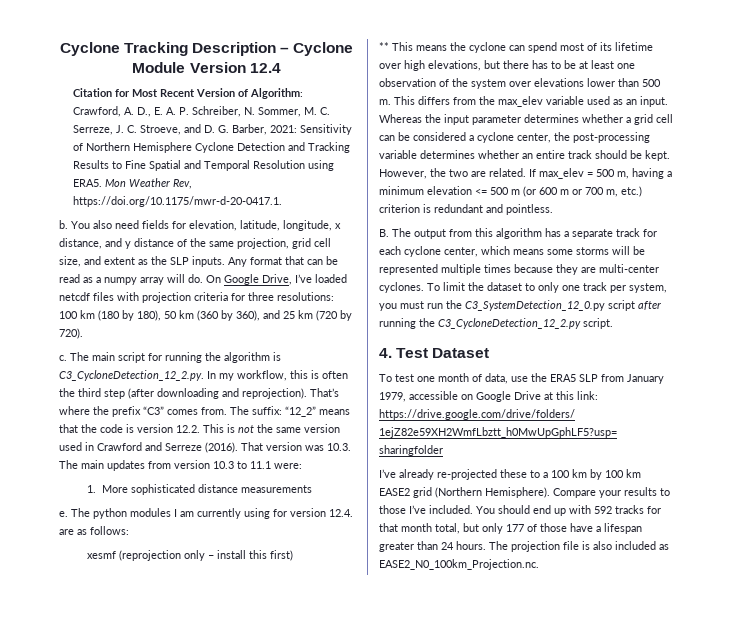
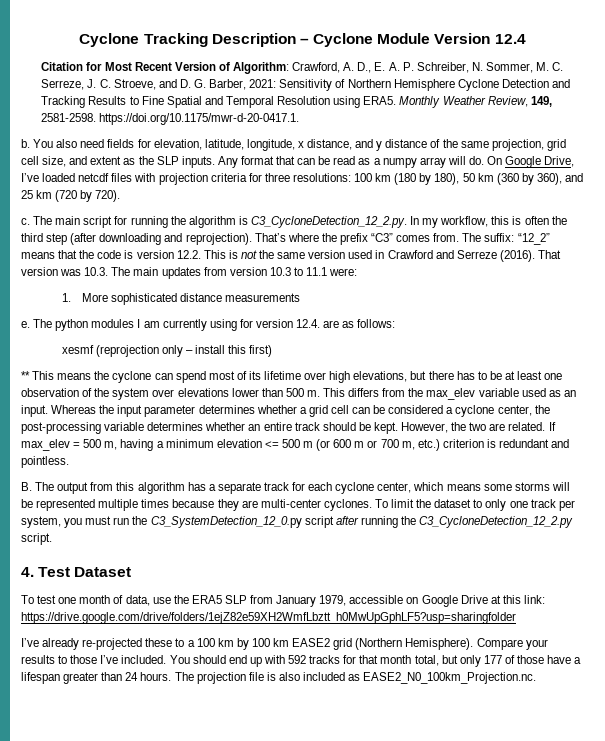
- Mon Weather Rev, https://doi.org/10.1175/mwr-d-20-0417.1.
+ Monthly Weather Review, 149, 2581-2598. https://doi.org/10.1175/mwr-d-20-0417.1.

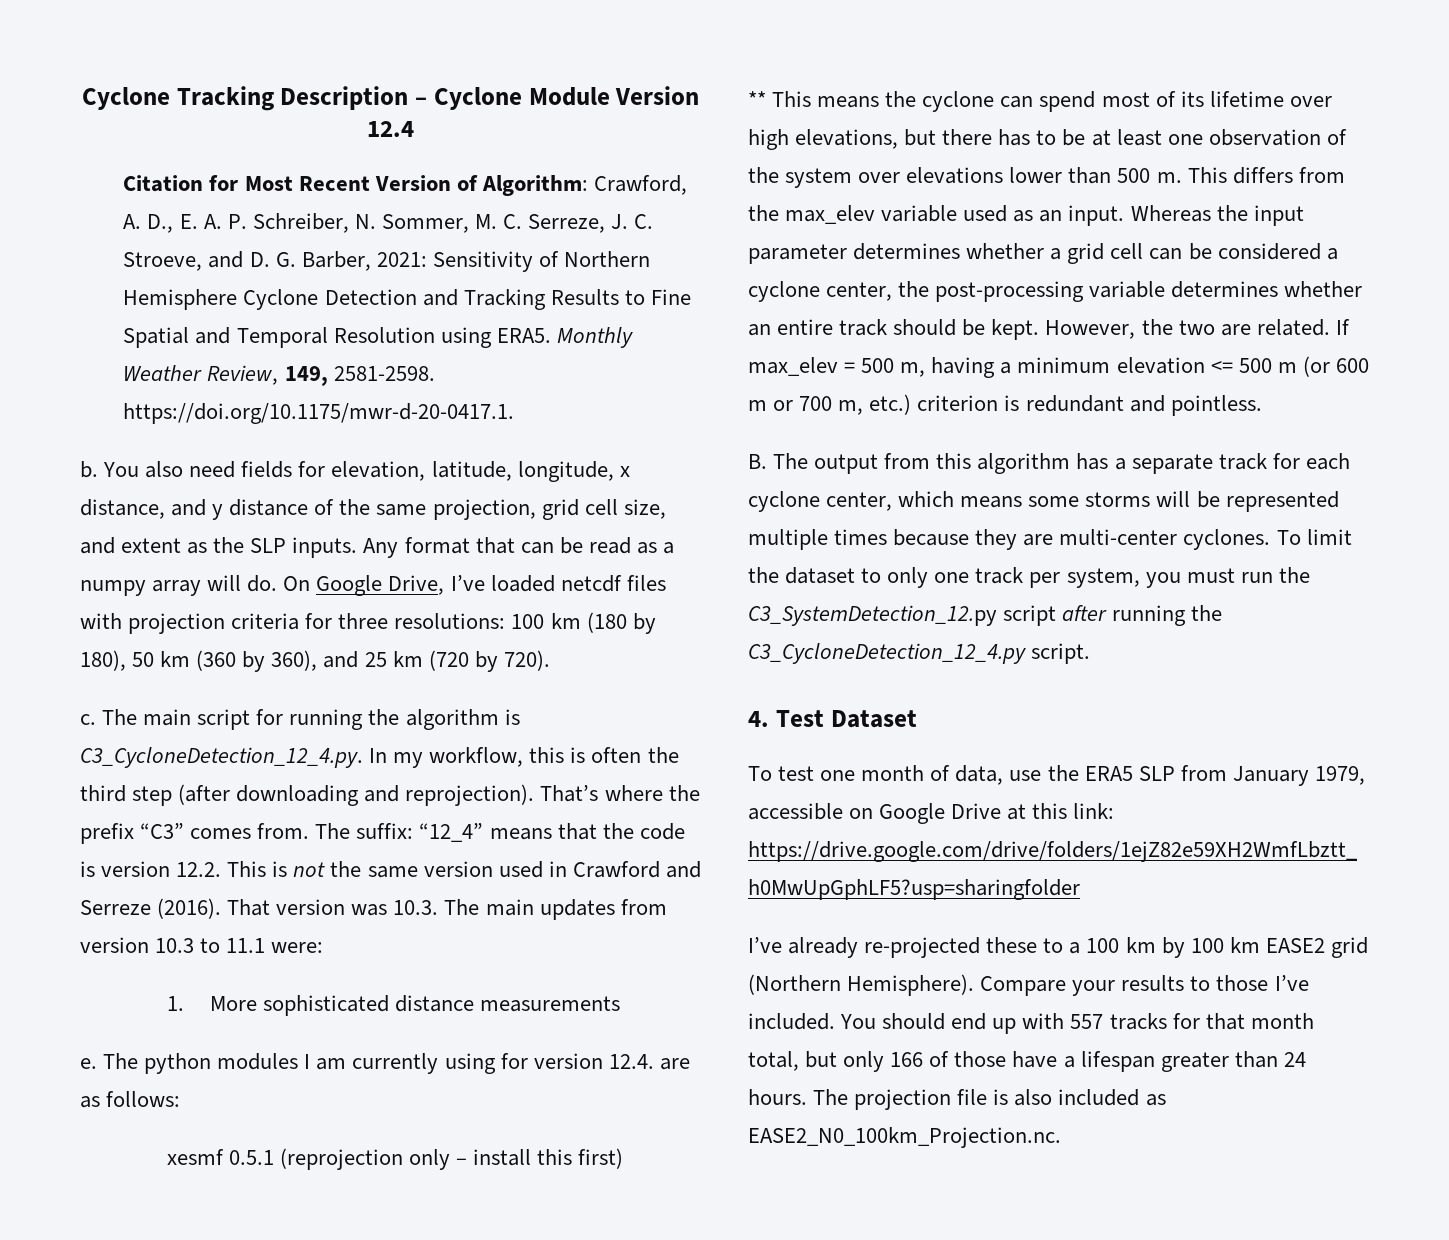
- The main script for running the algorithm is C3_CycloneDetection_12_2.py. In my workflow, this is often the third step (after downloading and reprojection).
+ The main script for running the algorithm is C3_CycloneDetection_12_4.py. In my workflow, this is often the third step (after downloading and reprojection).
- The suffix: “12_2” means that the code is version 12.2. This is not the same version used in Crawford and Serreze (2016).
+ The suffix: “12_4” means that the code is version 12.2. This is not the same version used in Crawford and Serreze (2016).
- xesmf (reprojection only – install this first)
+ xesmf 0.5.1 (reprojection only – install this first)
- To limit the dataset to only one track per system, you must run the C3_SystemDetection_12_0.py script after running the C3_CycloneDetection_12_2.py script.
+ To limit the dataset to only one track per system, you must run the C3_SystemDetection_12.py script after running the C3_CycloneDetection_12_4.py script.
- You should end up with 592 tracks for that month total, but only 177 of those have a lifespan greater than 24 hours.
+ You should end up with 557 tracks for that month total, but only 166 of those have a lifespan greater than 24 hours.

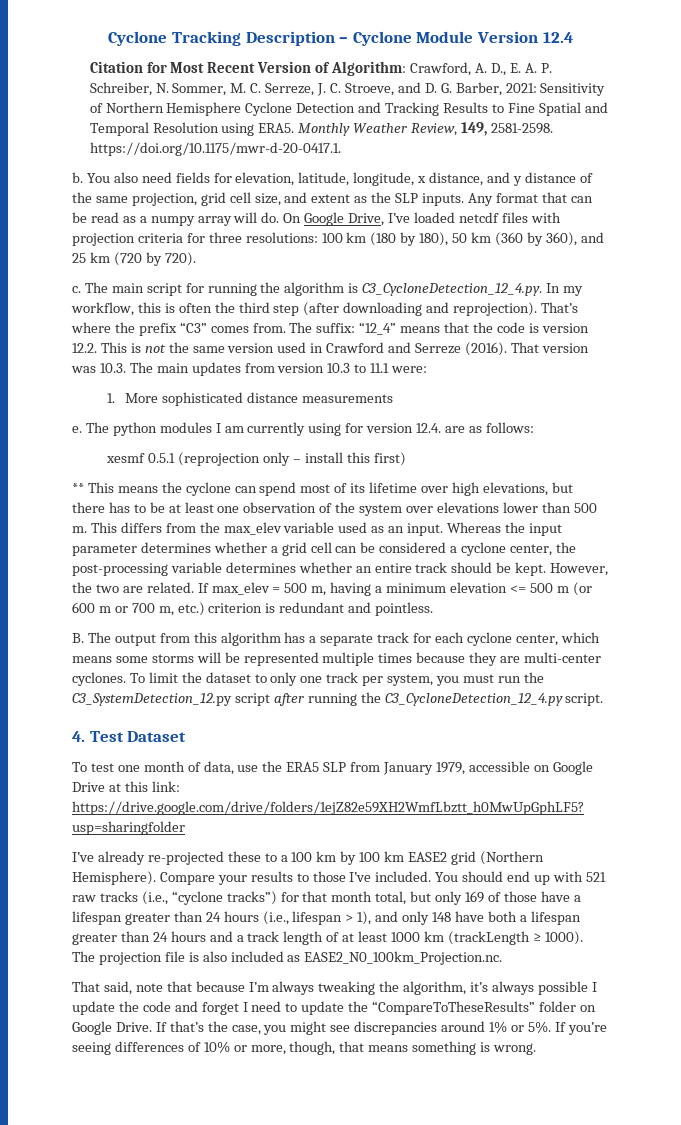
- You should end up with 557 tracks for that month total, but only 166 of those have a lifespan greater than 24 hours.
+ You should end up with 521 raw tracks (i.e., “cyclone tracks”) for that month total, but only 169 of those have a lifespan greater than 24 hours (i.e., lifespan > 1), and only 148 have both a lifespan greater than 24 hours and a track length of at least 1000 km (trackLength ≥ 1000).
+ That said, note that because I’m always tweaking the algorithm, it’s always possible I update the code and forget I need to update the “CompareToTheseResults” folder on Google Drive. If that’s the case, you might see discrepancies around 1% or 5%. If you’re seeing differences of 10% or more, though, that means something is wrong.

